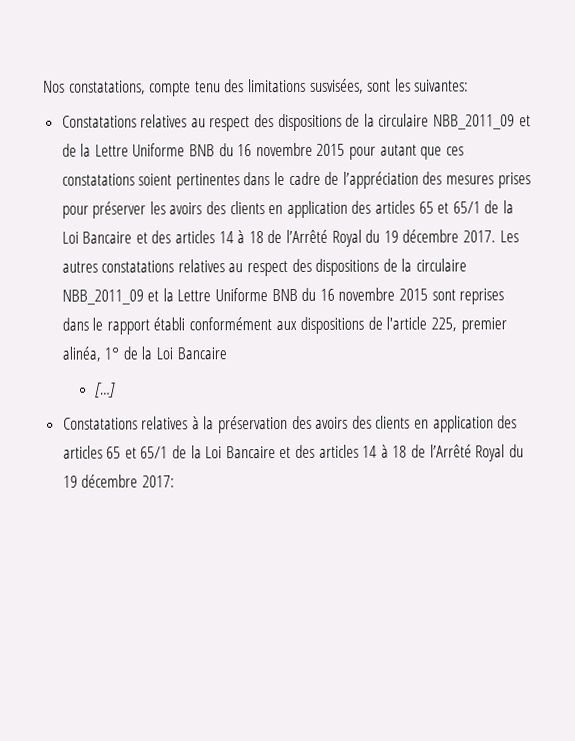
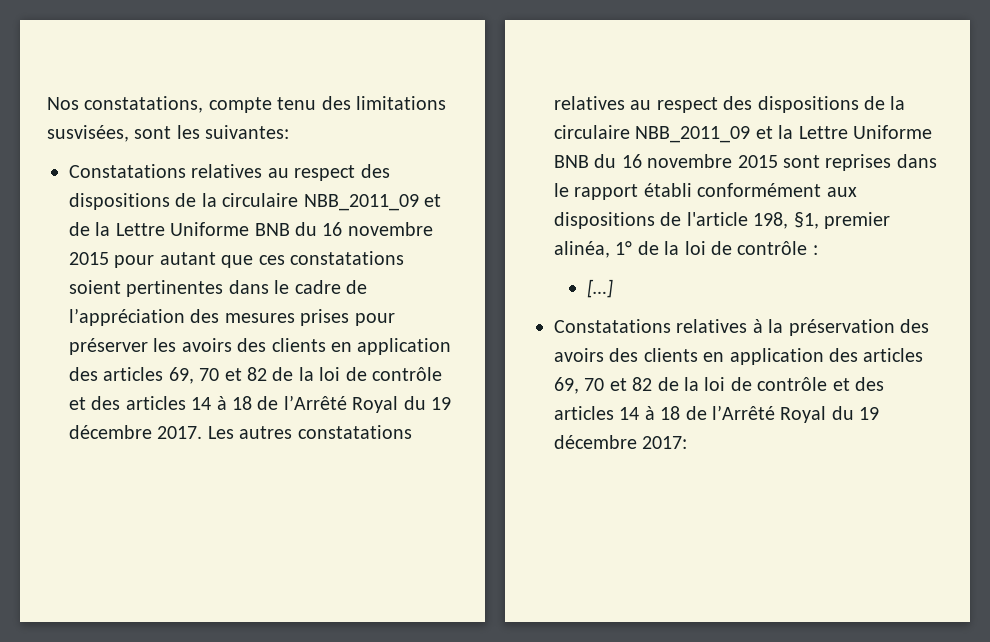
- Constatations relatives au respect des dispositions de la circulaire NBB_2011_09 et de la Lettre Uniforme BNB du 16 novembre 2015 pour autant que ces constatations soient pertinentes dans le cadre de l’appréciation des mesures prises pour préserver les avoirs des clients en application des articles 65 et 65/1 de la Loi Bancaire et des articles 14 à 18 de l’Arrêté Royal du 19 décembre 2017.
+ Constatations relatives au respect des dispositions de la circulaire NBB_2011_09 et de la Lettre Uniforme BNB du 16 novembre 2015 pour autant que ces constatations soient pertinentes dans le cadre de l’appréciation des mesures prises pour préserver les avoirs des clients en application des articles 69, 70 et 82 de la loi de contrôle et des articles 14 à 18 de l’Arrêté Royal du 19 décembre 2017.
- Les autres constatations relatives au respect des dispositions de la circulaire NBB_2011_09 et la Lettre Uniforme BNB du 16 novembre 2015 sont reprises dans le rapport établi conformément aux dispositions de l'article 225, premier alinéa, 1° de la Loi Bancaire
+ Les autres constatations relatives au respect des dispositions de la circulaire NBB_2011_09 et la Lettre Uniforme BNB du 16 novembre 2015 sont reprises dans le rapport établi conformément aux dispositions de l'article 198, §1, premier alinéa, 1° de la loi de contrôle :
- Constatations relatives à la préservation des avoirs des clients en application des articles 65 et 65/1 de la Loi Bancaire et des articles 14 à 18 de l’Arrêté Royal du 19 décembre 2017:
+ Constatations relatives à la préservation des avoirs des clients en application des articles 69, 70 et 82 de la loi de contrôle et des articles 14 à 18 de l’Arrêté Royal du 19 décembre 2017:

